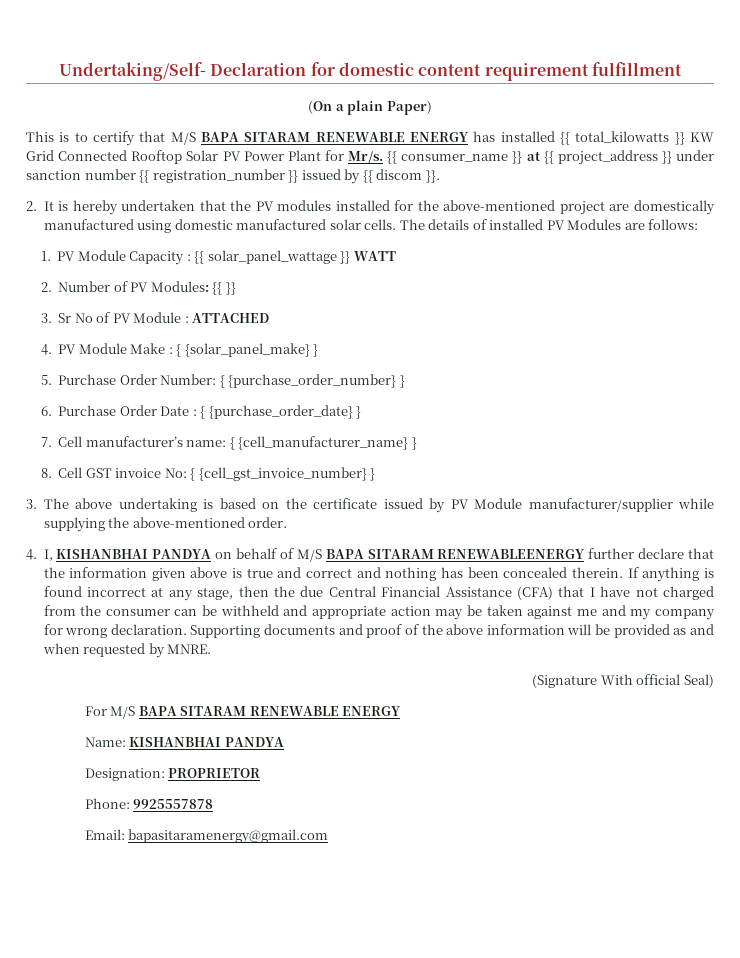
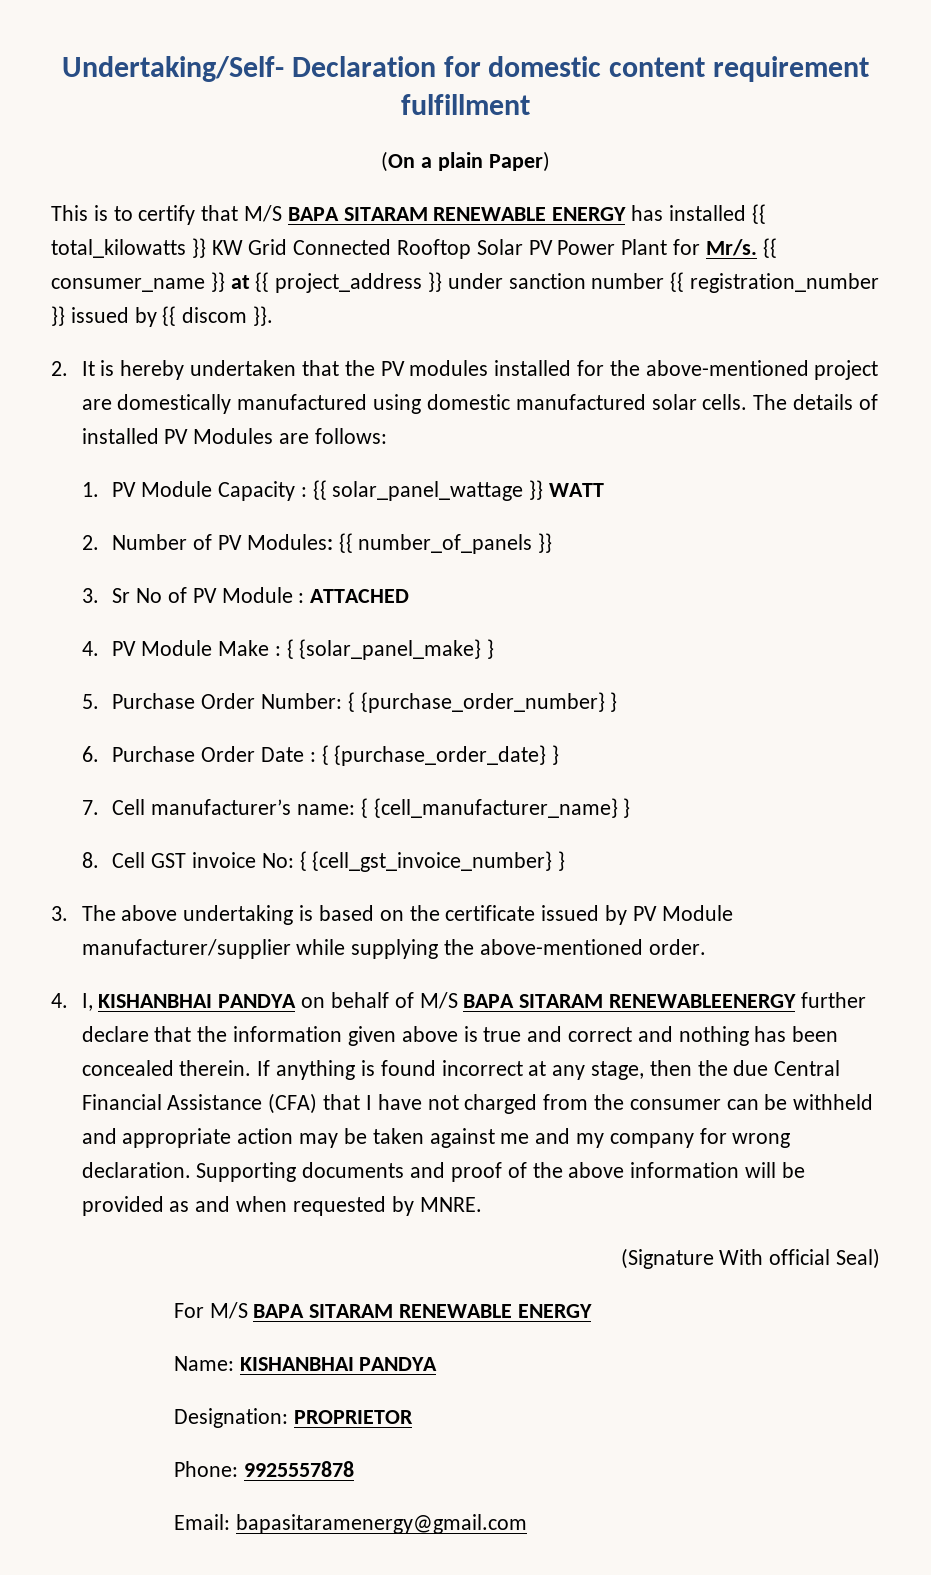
- 2. Number of PV Modules: {{ }}
+ 2. Number of PV Modules: {{ number_of_panels }}

